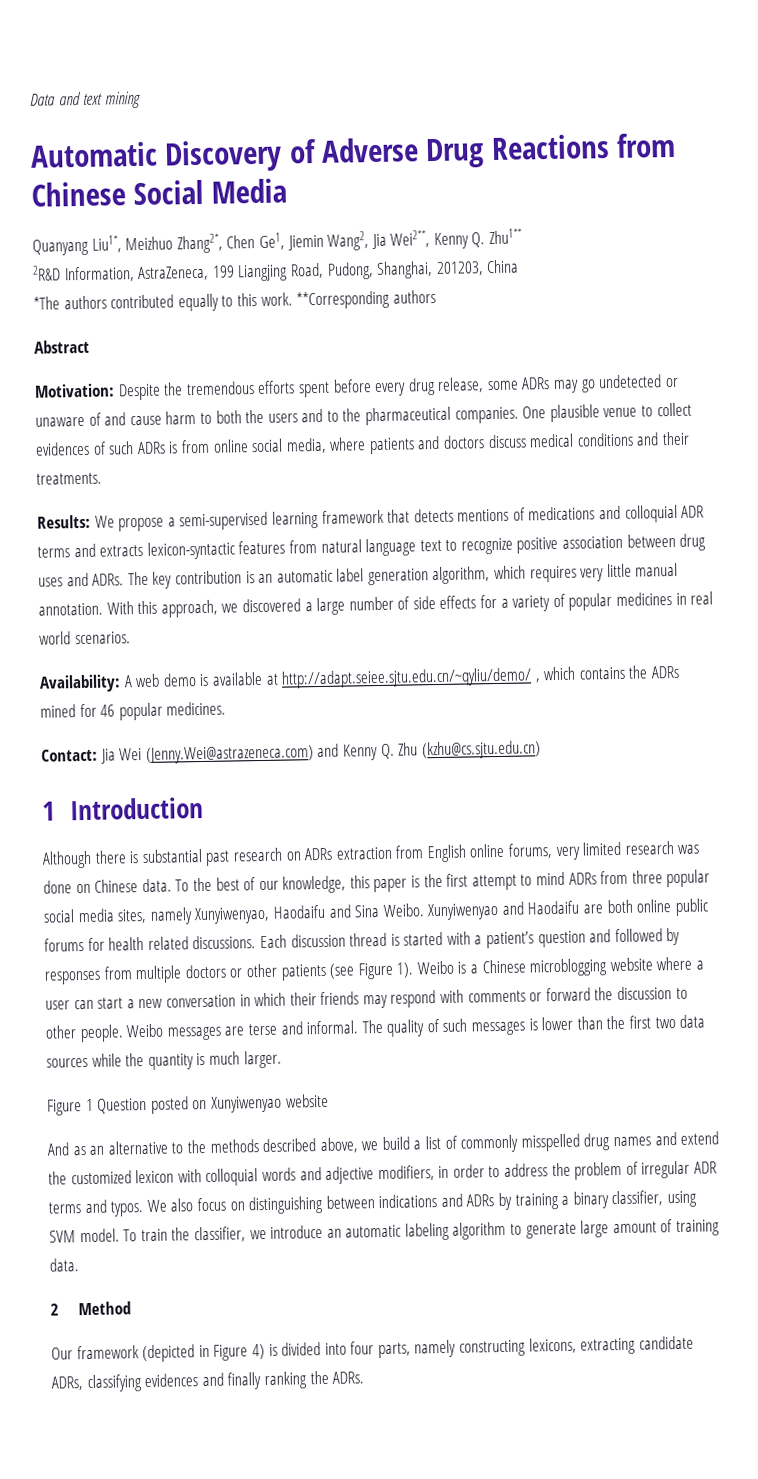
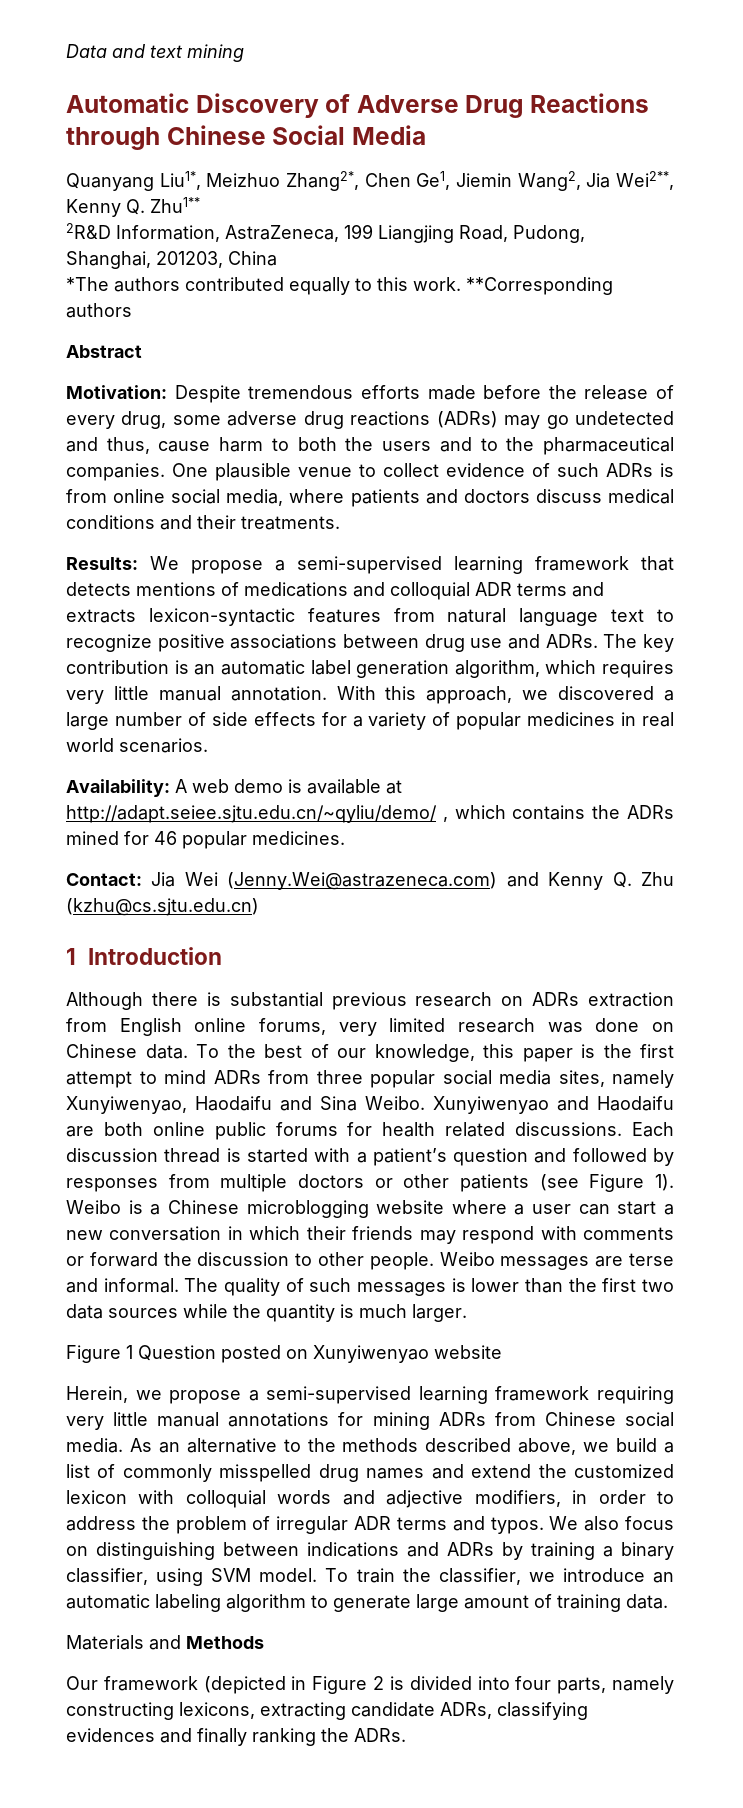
- Automatic Discovery of Adverse Drug Reactions from Chinese Social Media
+ Automatic Discovery of Adverse Drug Reactions through Chinese Social Media
- Motivation: Despite the tremendous efforts spent before every drug release, some ADRs may go undetected or unaware of and cause harm to both the users and to the pharmaceutical companies.
+ Motivation: Despite tremendous efforts made before the release of every drug, some adverse drug reactions (ADRs) may go undetected and thus, cause harm to both the users and to the pharmaceutical companies.
- One plausible venue to collect evidences of such ADRs is from online social media, where patients and doctors discuss medical conditions and their treatments.
+ One plausible venue to collect evidence of such ADRs is from online social media, where patients and doctors discuss medical conditions and their treatments.
- Results: We propose a semi-supervised learning framework that detects mentions of medications and colloquial ADR terms and extracts lexicon-syntactic features from natural language text to recognize positive association between drug uses and ADRs.
+ Results: We propose a semi-supervised learning framework that detects mentions of medications and colloquial ADR terms and extracts lexicon-syntactic features from natural language text to recognize positive associations between drug use and ADRs.
- Although there is substantial past research on ADRs extraction from English online forums, very limited research was done on Chinese data.
+ Although there is substantial previous research on ADRs extraction from English online forums, very limited research was done on Chinese data.
- And as an alternative to the methods described above, we build a list of commonly misspelled drug names and extend the customized lexicon with colloquial words and adjective modifiers, in order to address the problem of irregular ADR terms and typos.
+ Herein, we propose a semi-supervised learning framework requiring very little manual annotations for mining ADRs from Chinese social media. As an alternative to the methods described above, we build a list of commonly misspelled drug names and extend the customized lexicon with colloquial words and adjective modifiers, in order to address the problem of irregular ADR terms and typos.
- 2 Method
+ Materials and Methods
- Our framework (depicted in Figure 4) is divided into four parts, namely constructing lexicons, extracting candidate ADRs, classifying evidences and finally ranking the ADRs.
+ Our framework (depicted in Figure 2 is divided into four parts, namely constructing lexicons, extracting candidate ADRs, classifying evidences and finally ranking the ADRs.

